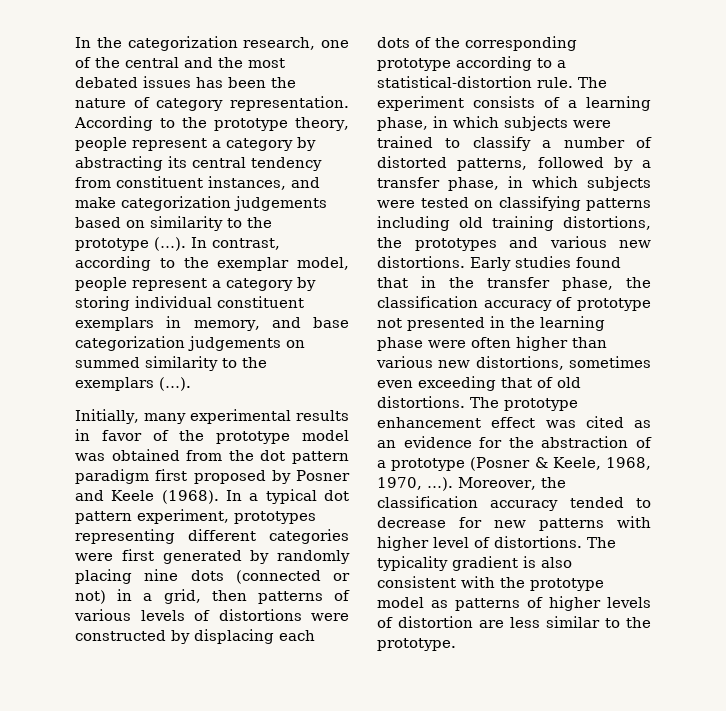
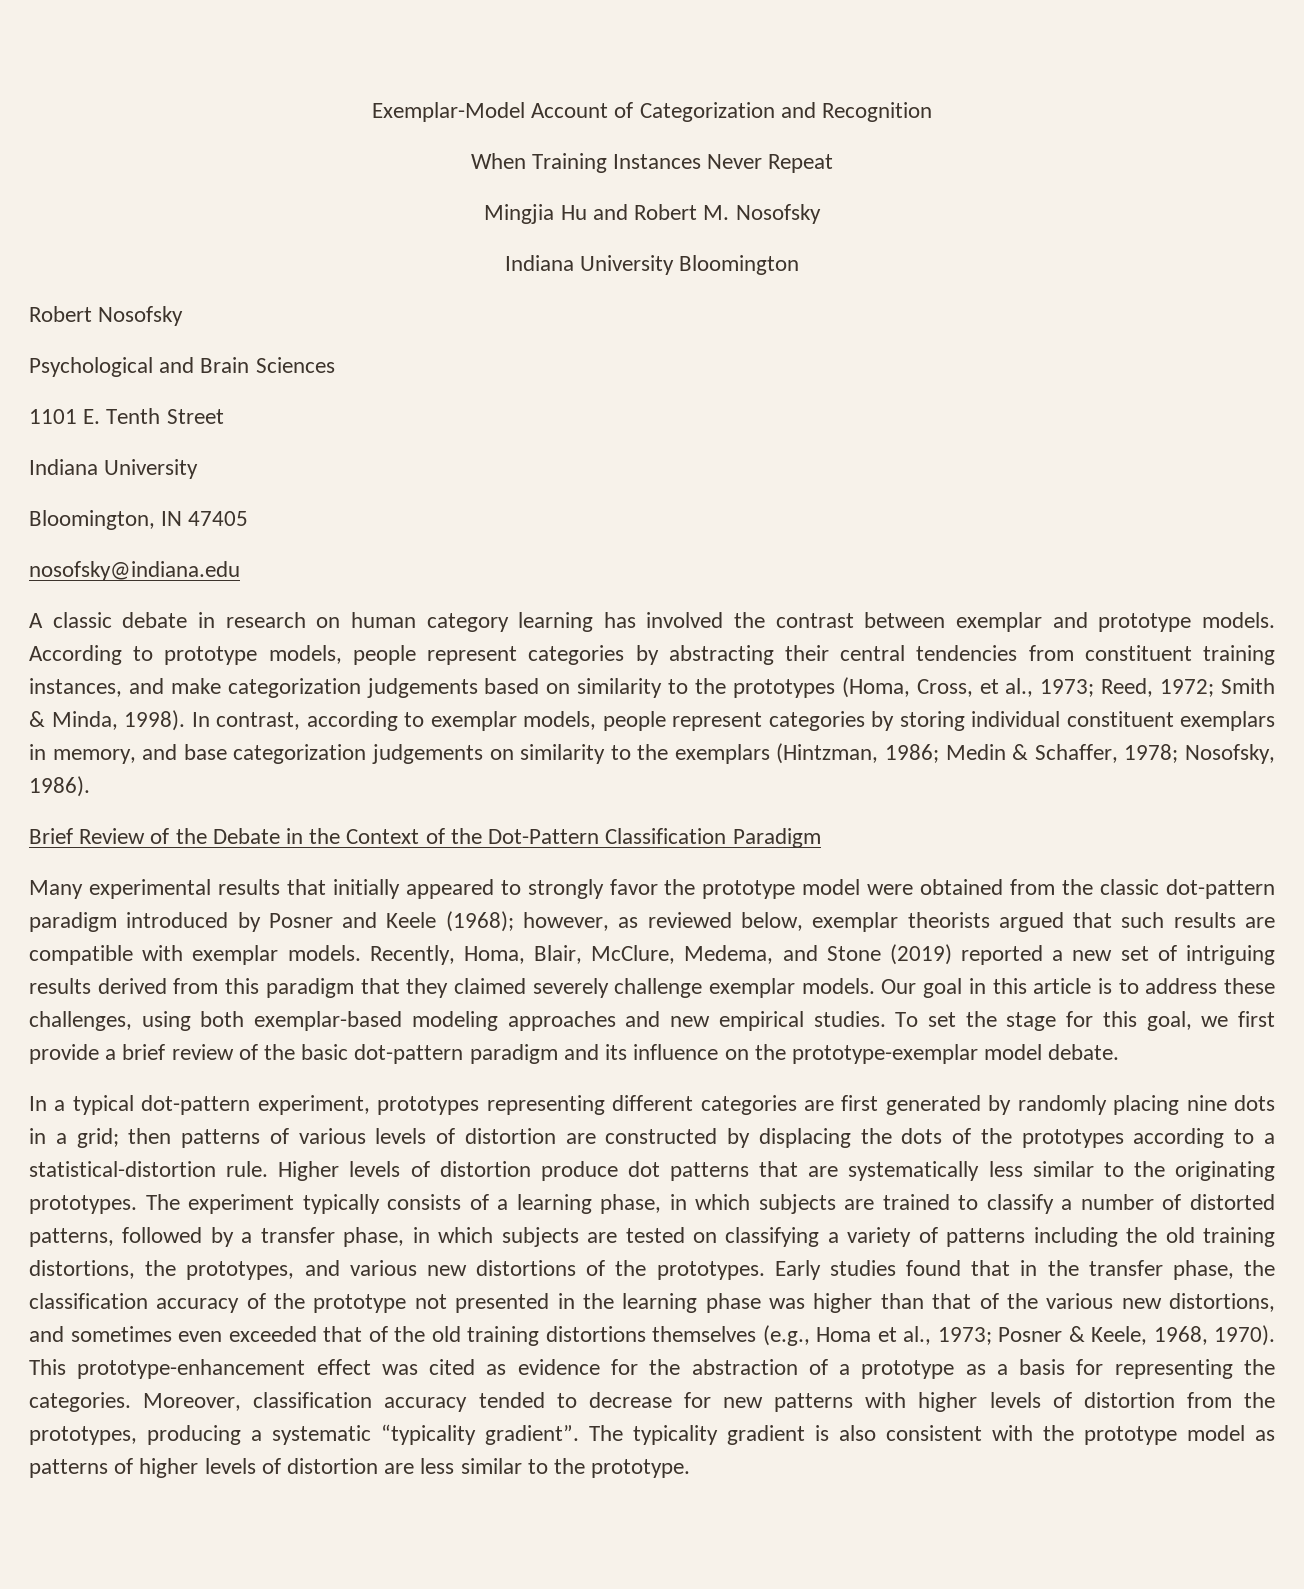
- In the categorization research, one of the central and the most debated issues has been the nature of category representation. According to the prototype theory, people represent a category by abstracting its central tendency from constituent instances, and make categorization judgements based on similarity to the prototype (…). In contrast, according to the exemplar model, people represent a category by storing individual constituent exemplars in memory, and base categorization judgements on summed similarity to the exemplars (…).
- Initially, many experimental results in favor of the prototype model was obtained from the dot pattern paradigm first proposed by Posner and Keele (1968). In a typical dot pattern experiment, prototypes representing different categories were first generated by randomly placing nine dots (connected or not) in a grid, then patterns of various levels of distortions were constructed by displacing each dots of the corresponding prototype according to a statistical-distortion rule.
+ Exemplar-Model Account of Categorization and Recognition
+ When Training Instances Never Repeat
+ Mingjia Hu and Robert M. Nosofsky
+ Indiana University Bloomington
+ Robert Nosofsky
+ Psychological and Brain Sciences
+ 1101 E. Tenth Street
+ Indiana University
+ Bloomington, IN 47405
+ nosofsky@indiana.edu
+ A classic debate in research on human category learning has involved the contrast between exemplar and prototype models. According to prototype models, people represent categories by abstracting their central tendencies from constituent training instances, and make categorization judgements based on similarity to the prototypes (Homa, Cross, et al., 1973; Reed, 1972; Smith & Minda, 1998). In contrast, according to exemplar models, people represent categories by storing individual constituent exemplars in memory, and base categorization judgements on similarity to the exemplars (Hintzman, 1986; Medin & Schaffer, 1978; Nosofsky, 1986).
+ Brief Review of the Debate in the Context of the Dot-Pattern Classification Paradigm
+ Many experimental results that initially appeared to strongly favor the prototype model were obtained from the classic dot-pattern paradigm introduced by Posner and Keele (1968); however, as reviewed below, exemplar theorists argued that such results are compatible with exemplar models. Recently, Homa, Blair, McClure, Medema, and Stone (2019) reported a new set of intriguing results derived from this paradigm that they claimed severely challenge exemplar models. Our goal in this article is to address these challenges, using both exemplar-based modeling approaches and new empirical studies. To set the stage for this goal, we first provide a brief review of the basic dot-pattern paradigm and its influence on the prototype-exemplar model debate.
+ In a typical dot-pattern experiment, prototypes representing different categories are first generated by randomly placing nine dots in a grid; then patterns of various levels of distortion are constructed by displacing the dots of the prototypes according to a statistical-distortion rule.
+ Higher levels of distortion produce dot patterns that are systematically less similar to the originating prototypes.
- The experiment consists of a learning phase, in which subjects were trained to classify a number of distorted patterns, followed by a transfer phase, in which subjects were tested on classifying patterns including old training distortions, the prototypes and various new distortions.
+ The experiment typically consists of a learning phase, in which subjects are trained to classify a number of distorted patterns, followed by a transfer phase, in which subjects are tested on classifying a variety of patterns including the old training distortions, the prototypes, and various new distortions of the prototypes.
- Early studies found that in the transfer phase, the classification accuracy of prototype not presented in the learning phase were often higher than various new distortions, sometimes even exceeding that of old distortions. The prototype enhancement effect was cited as an evidence for the abstraction of a prototype (Posner & Keele, 1968, 1970, …). Moreover, the classification accuracy tended to decrease for new patterns with higher level of distortions.
+ Early studies found that in the transfer phase, the classification accuracy of the prototype not presented in the learning phase was higher than that of the various new distortions, and sometimes even exceeded that of the old training distortions themselves (e.g., Homa et al., 1973; Posner & Keele, 1968, 1970). This prototype-enhancement effect was cited as evidence for the abstraction of a prototype as a basis for representing the categories. Moreover, classification accuracy tended to decrease for new patterns with higher levels of distortion from the prototypes, producing a systematic “typicality gradient”.

